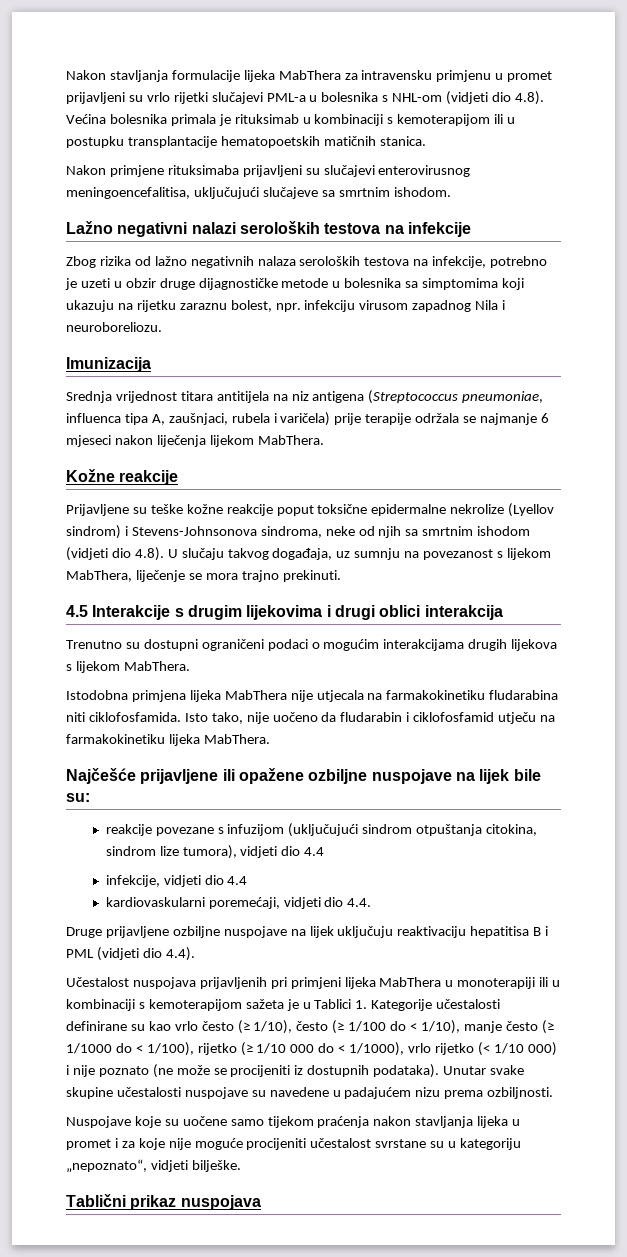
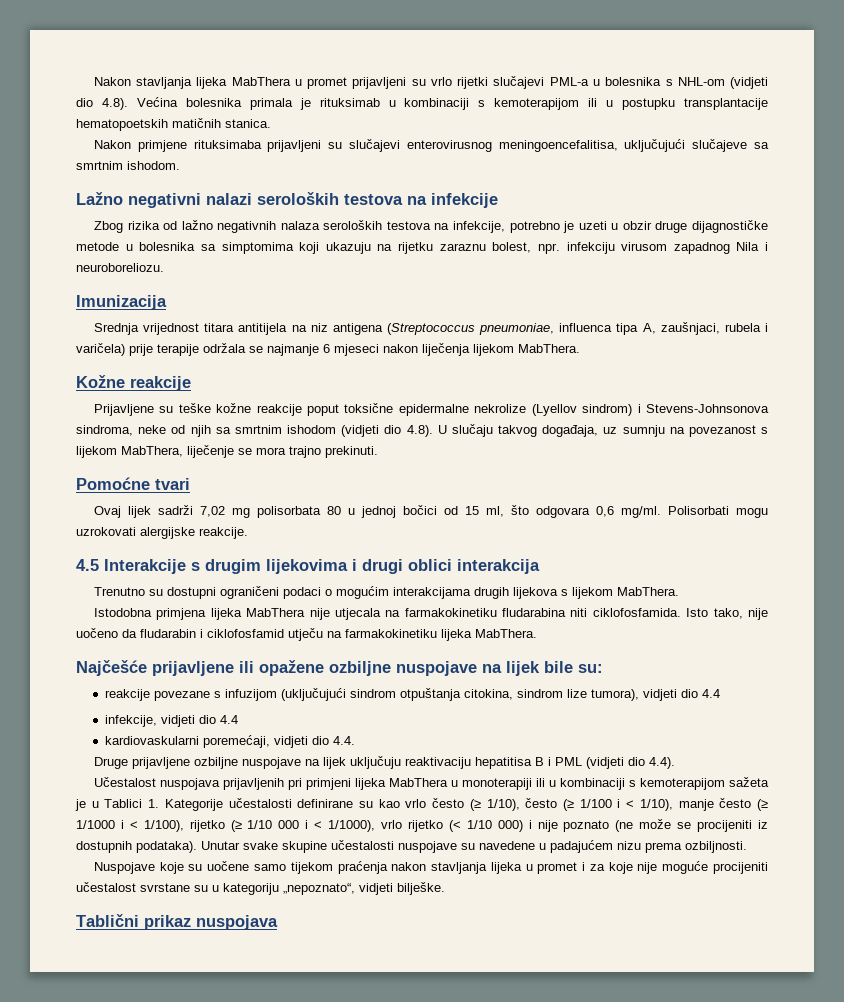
- Nakon stavljanja formulacije lijeka MabThera za intravensku primjenu u promet prijavljeni su vrlo rijetki slučajevi PML-a u bolesnika s NHL-om (vidjeti dio 4.8). Većina bolesnika primala je rituksimab u kombinaciji s kemoterapijom ili u postupku transplantacije hematopoetskih matičnih stanica.
+ Nakon stavljanja lijeka MabThera u promet prijavljeni su vrlo rijetki slučajevi PML-a u bolesnika s NHL-om (vidjeti dio 4.8). Većina bolesnika primala je rituksimab u kombinaciji s kemoterapijom ili u postupku transplantacije hematopoetskih matičnih stanica.
+ Pomoćne tvari
+ Ovaj lijek sadrži 7,02 mg polisorbata 80 u jednoj bočici od 15 ml, što odgovara 0,6 mg/ml. Polisorbati mogu uzrokovati alergijske reakcije.
- Učestalost nuspojava prijavljenih pri primjeni lijeka MabThera u monoterapiji ili u kombinaciji s kemoterapijom sažeta je u Tablici 1. Kategorije učestalosti definirane su kao vrlo često (≥ 1/10), često (≥ 1/100 do < 1/10), manje često (≥ 1/1000 do < 1/100), rijetko (≥ 1/10 000 do < 1/1000), vrlo rijetko (< 1/10 000) i nije poznato (ne može se procijeniti iz dostupnih podataka).
+ Učestalost nuspojava prijavljenih pri primjeni lijeka MabThera u monoterapiji ili u kombinaciji s kemoterapijom sažeta je u Tablici 1. Kategorije učestalosti definirane su kao vrlo često (≥ 1/10), često (≥ 1/100 i < 1/10), manje često (≥ 1/1000 i < 1/100), rijetko (≥ 1/10 000 i < 1/1000), vrlo rijetko (< 1/10 000) i nije poznato (ne može se procijeniti iz dostupnih podataka).

